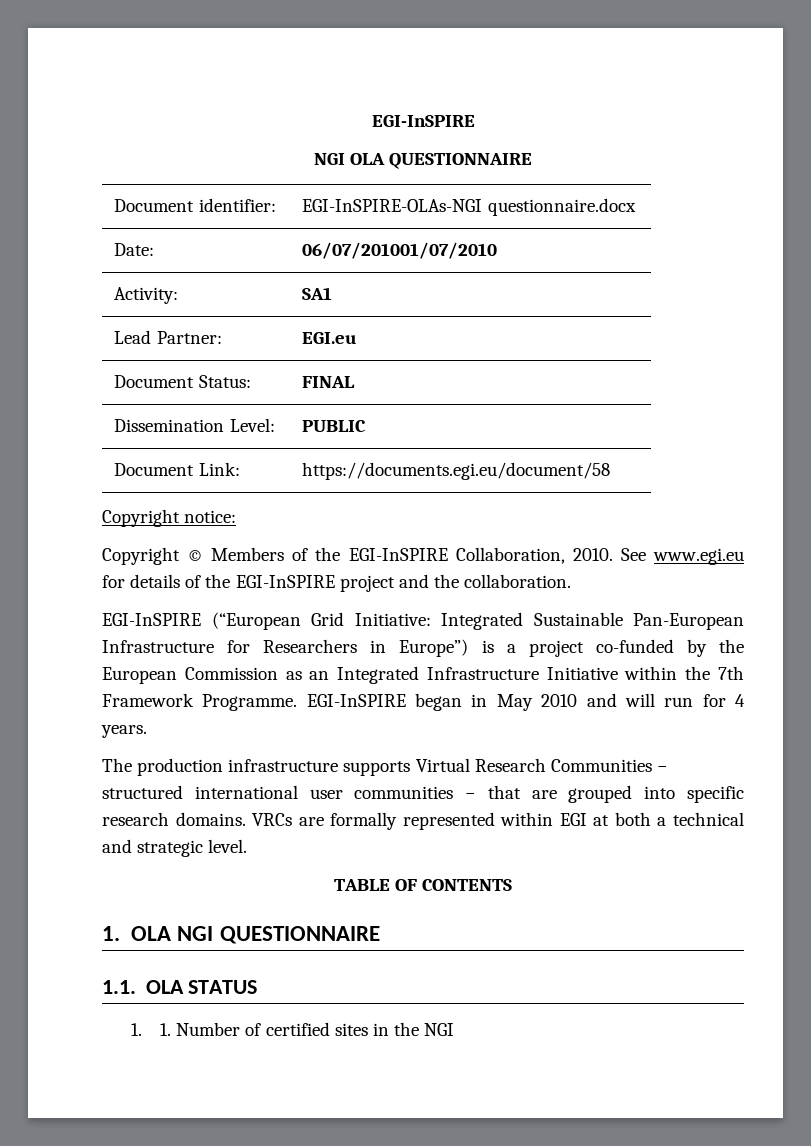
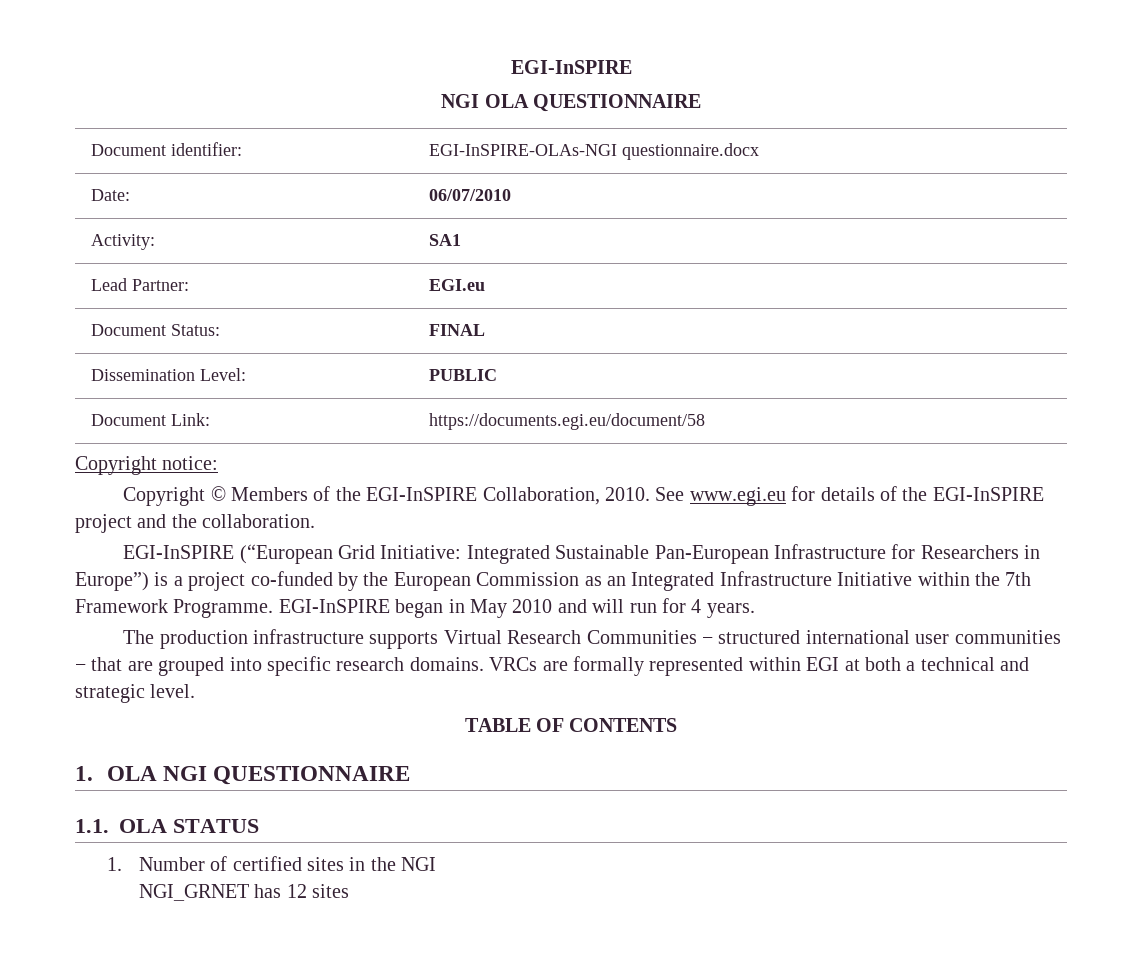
- Date: | 06/07/201001/07/2010
+ Date: | 06/07/2010
- 1. 1. Number of certified sites in the NGI
+ 1. Number of certified sites in the NGI
+ NGI_GRNET has 12 sites

